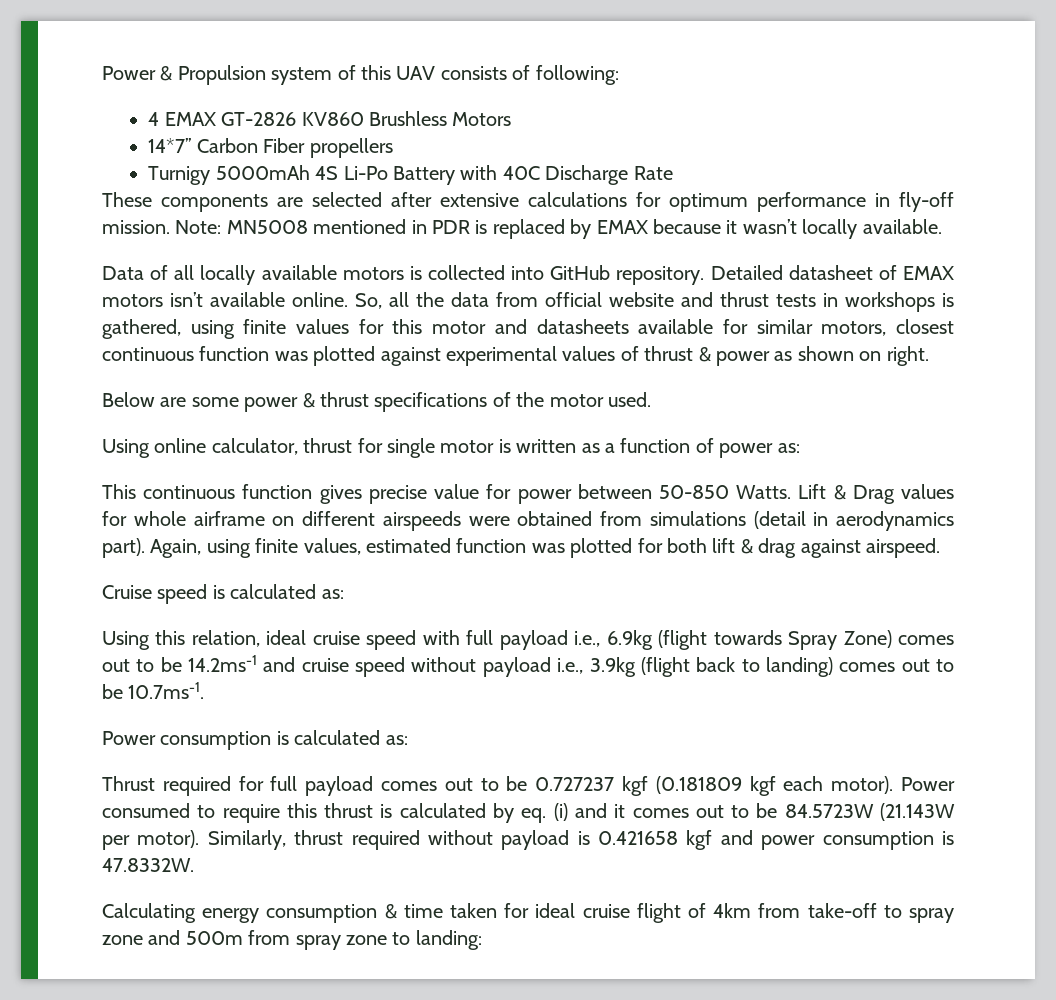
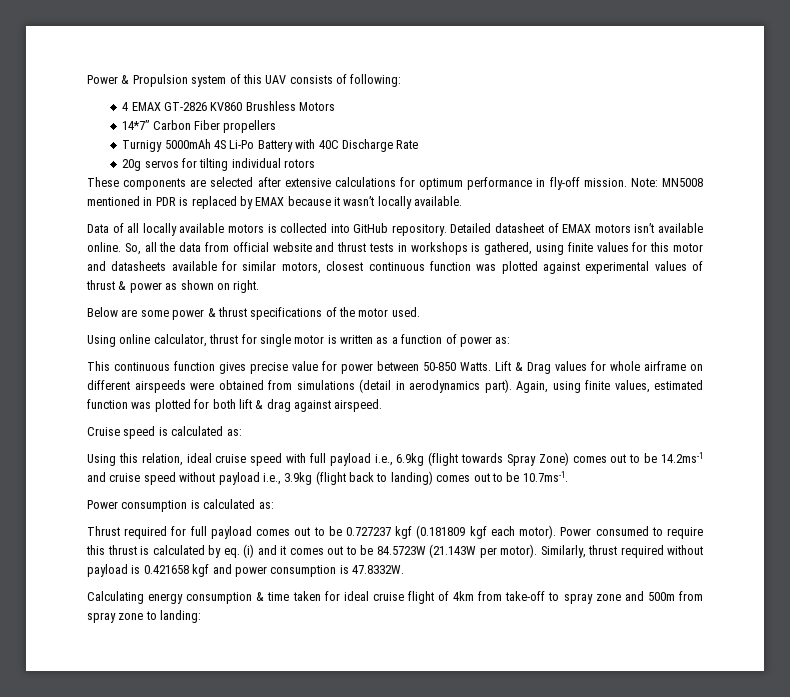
+ 20g servos for tilting individual rotors

